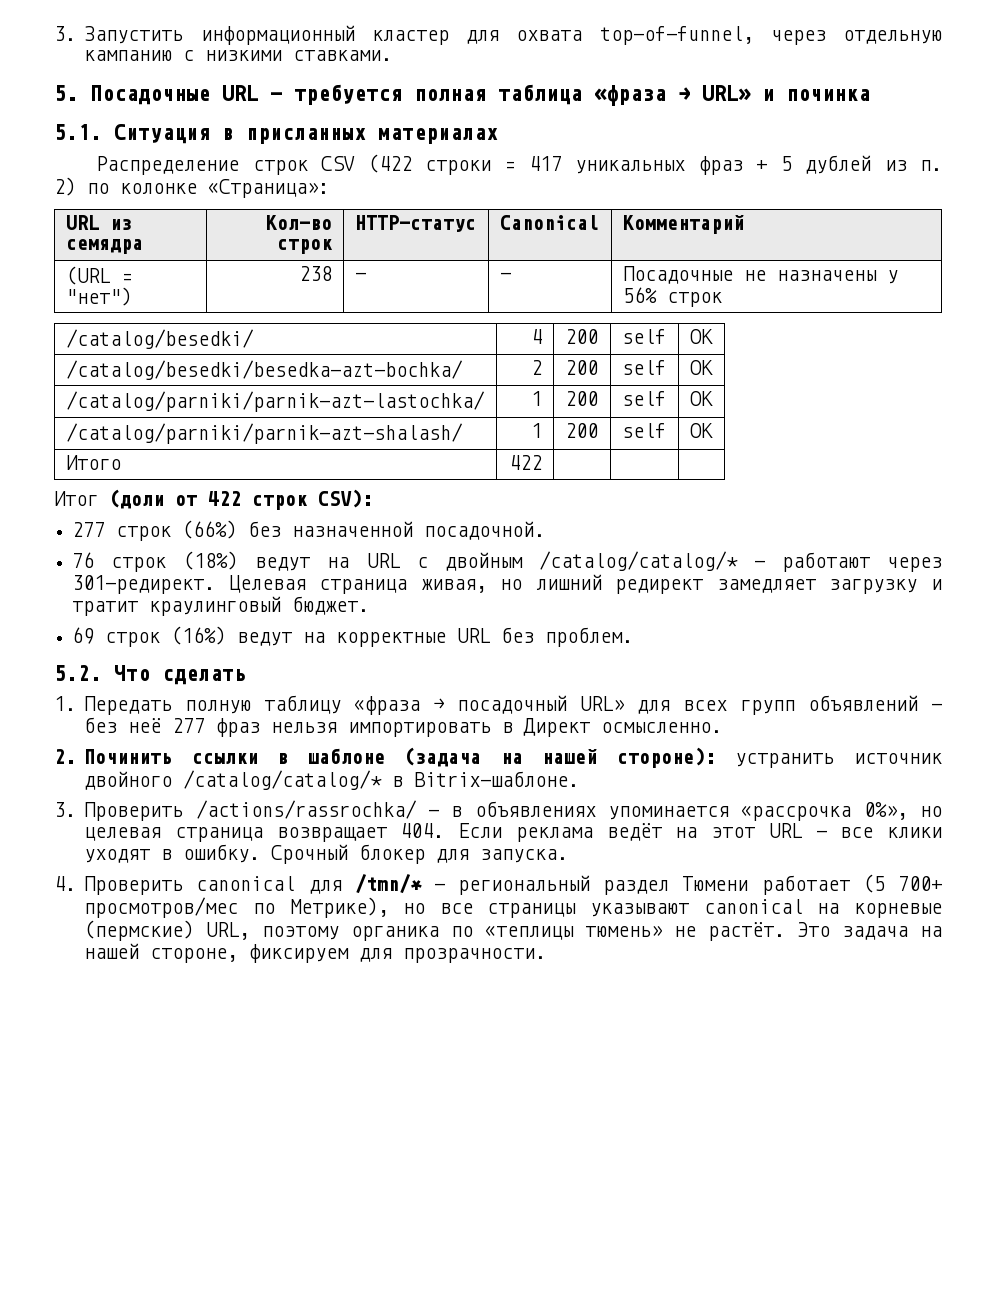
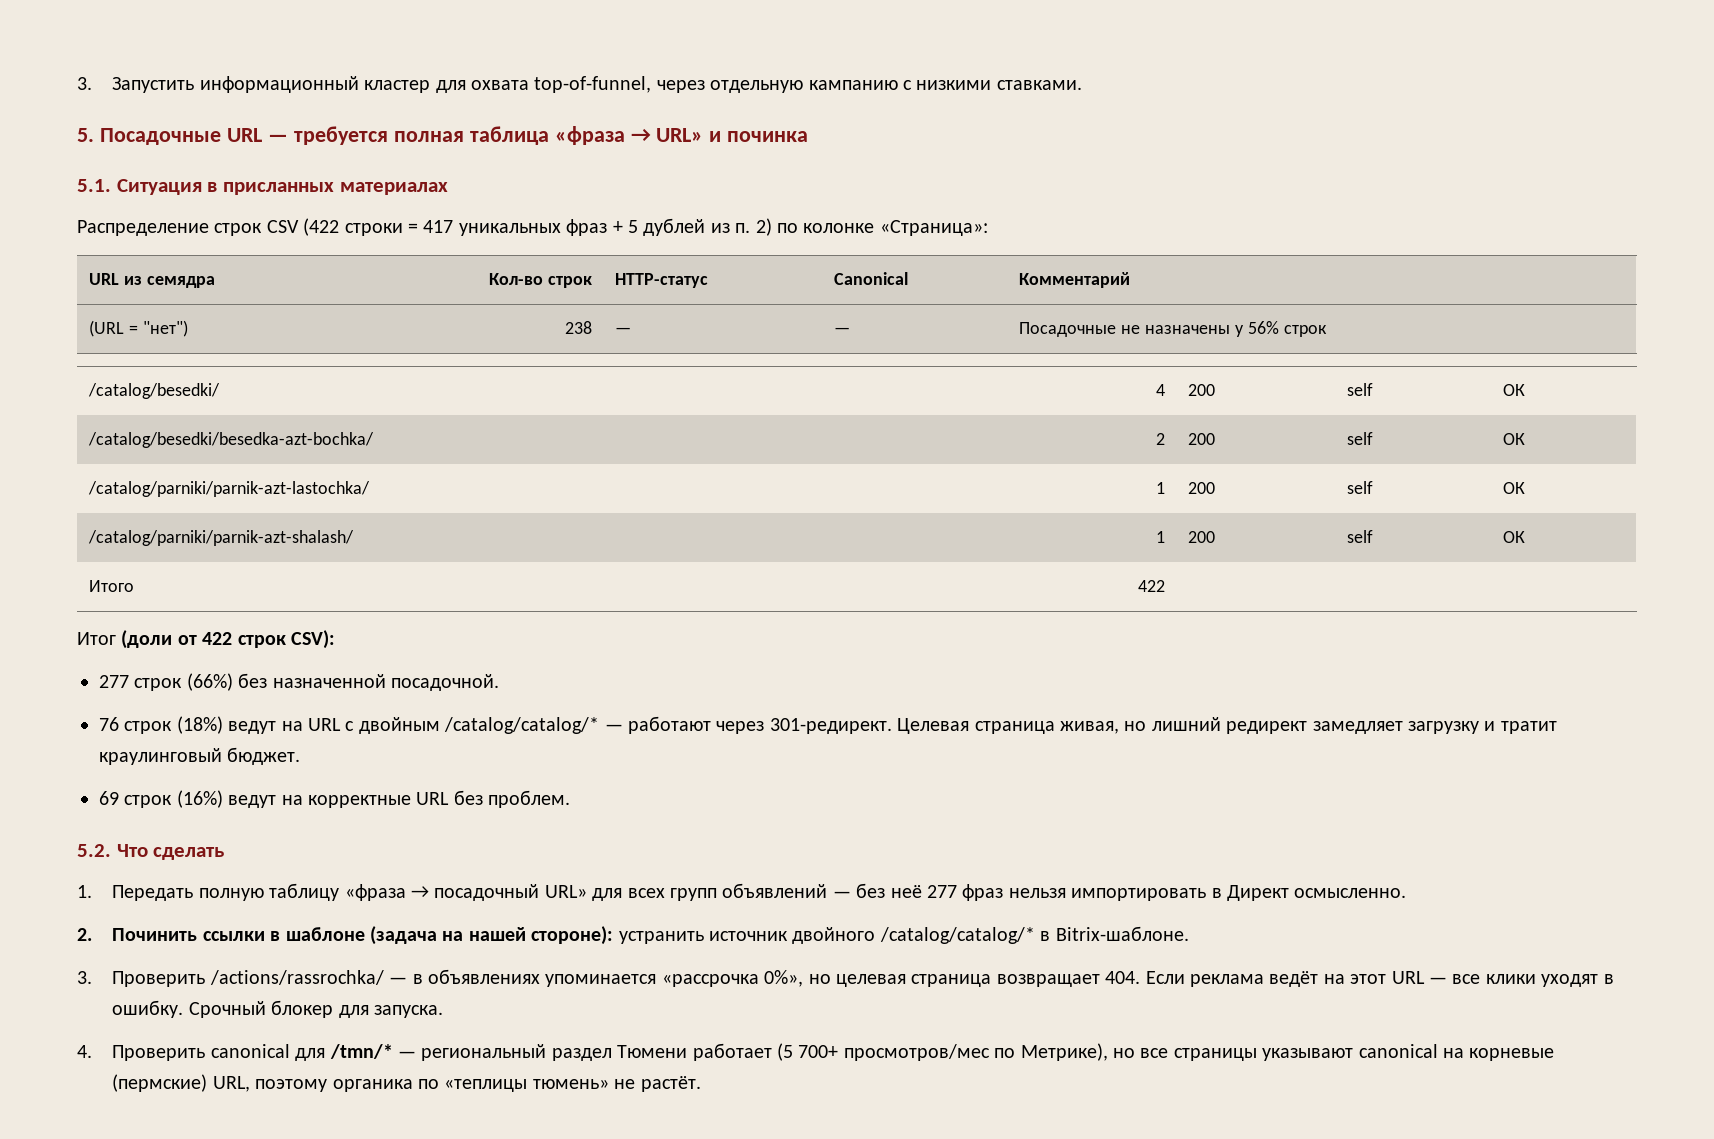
- Это задача на нашей стороне, фиксируем для прозрачности.

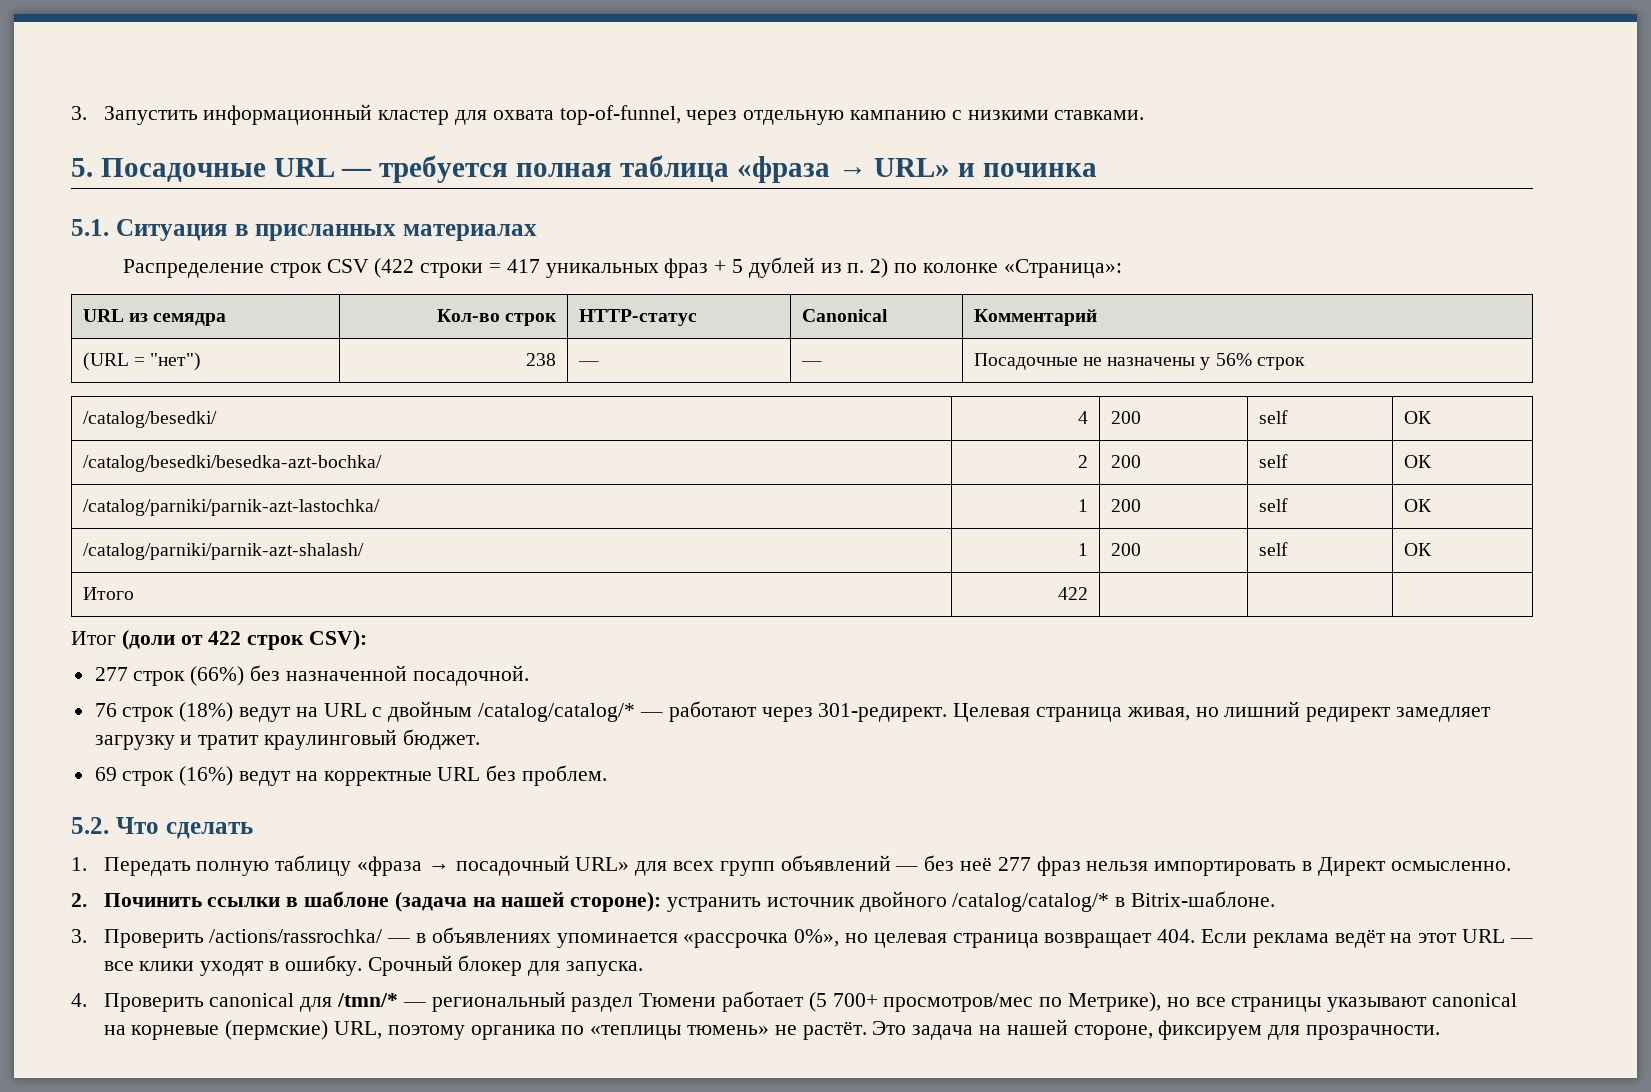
+ Это задача на нашей стороне, фиксируем для прозрачности.

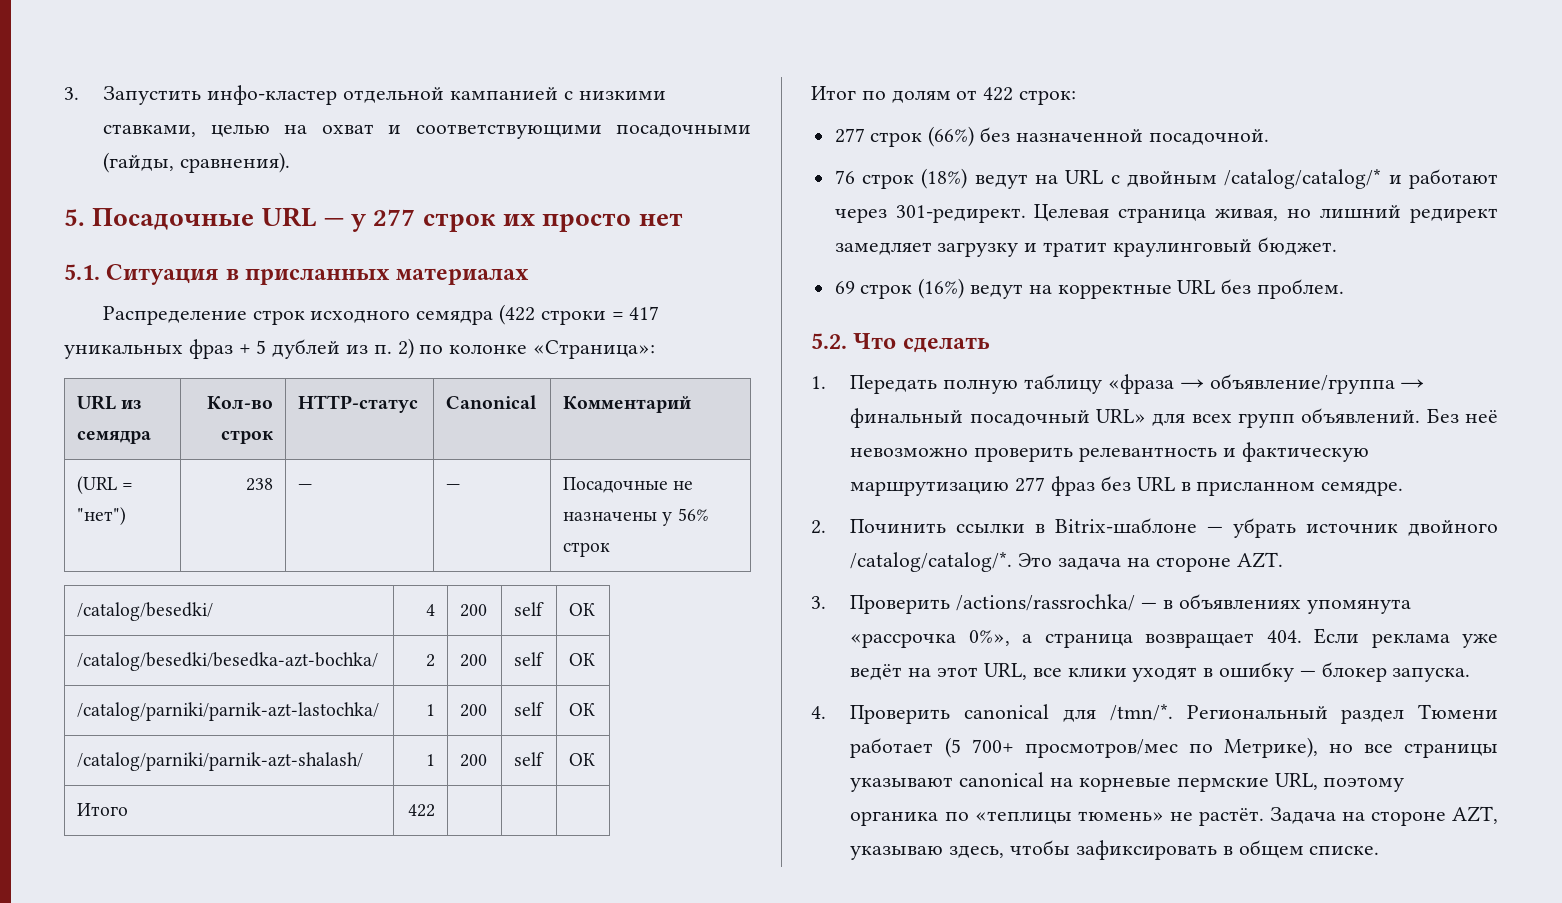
- 3. Запустить информационный кластер для охвата top-of-funnel, через отдельную кампанию с низкими ставками.
- 5. Посадочные URL — требуется полная таблица «фраза → URL» и починка
+ 3. Запустить инфо-кластер отдельной кампанией с низкими ставками, целью на охват и соответствующими посадочными (гайды, сравнения).
+ 5. Посадочные URL — у 277 строк их просто нет
- Распределение строк CSV (422 строки = 417 уникальных фраз + 5 дублей из п. 2) по колонке «Страница»:
+ Распределение строк исходного семядра (422 строки = 417 уникальных фраз + 5 дублей из п. 2) по колонке «Страница»:
- Итог (доли от 422 строк CSV):
+ Итог по долям от 422 строк:
- 76 строк (18%) ведут на URL с двойным /catalog/catalog/* — работают через 301-редирект.
+ 76 строк (18%) ведут на URL с двойным /catalog/catalog/* и работают через 301-редирект.
- 1. Передать полную таблицу «фраза → посадочный URL» для всех групп объявлений — без неё 277 фраз нельзя импортировать в Директ осмысленно.
- 2. Починить ссылки в шаблоне (задача на нашей стороне): устранить источник двойного /catalog/catalog/* в Bitrix-шаблоне.
+ 1. Передать полную таблицу «фраза → объявление/группа → финальный посадочный URL» для всех групп объявлений. Без неё невозможно проверить релевантность и фактическую маршрутизацию 277 фраз без URL в присланном семядре.
+ 2. Починить ссылки в Bitrix-шаблоне — убрать источник двойного /catalog/catalog/*. Это задача на стороне AZT.
- 3. Проверить /actions/rassrochka/ — в объявлениях упоминается «рассрочка 0%», но целевая страница возвращает 404. Если реклама ведёт на этот URL — все клики уходят в ошибку. Срочный блокер для запуска.
+ 3. Проверить /actions/rassrochka/ — в объявлениях упомянута «рассрочка 0%», а страница возвращает 404. Если реклама уже ведёт на этот URL, все клики уходят в ошибку — блокер запуска.
- 4. Проверить canonical для /tmn/* — региональный раздел Тюмени работает (5 700+ просмотров/мес по Метрике), но все страницы указывают canonical на корневые (пермские) URL, поэтому органика по «теплицы тюмень» не растёт.
+ 4. Проверить canonical для /tmn/*. Региональный раздел Тюмени работает (5 700+ просмотров/мес по Метрике), но все страницы указывают canonical на корневые пермские URL, поэтому органика по «теплицы тюмень» не растёт.
- Это задача на нашей стороне, фиксируем для прозрачности.
+ Задача на стороне AZT, указываю здесь, чтобы зафиксировать в общем списке.

